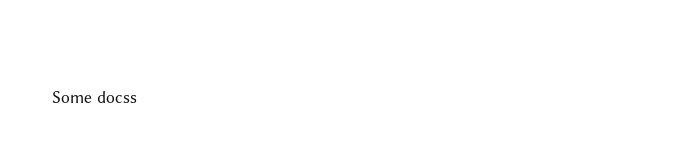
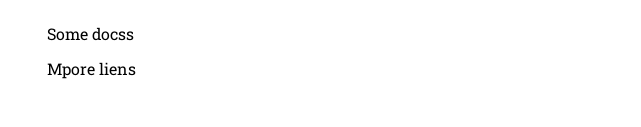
+ Mpore liens

